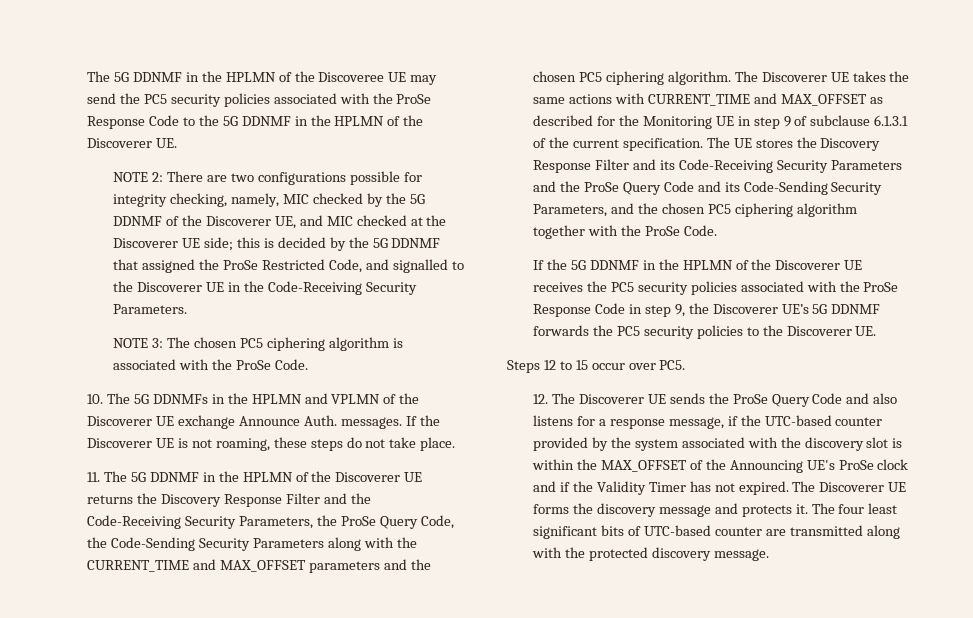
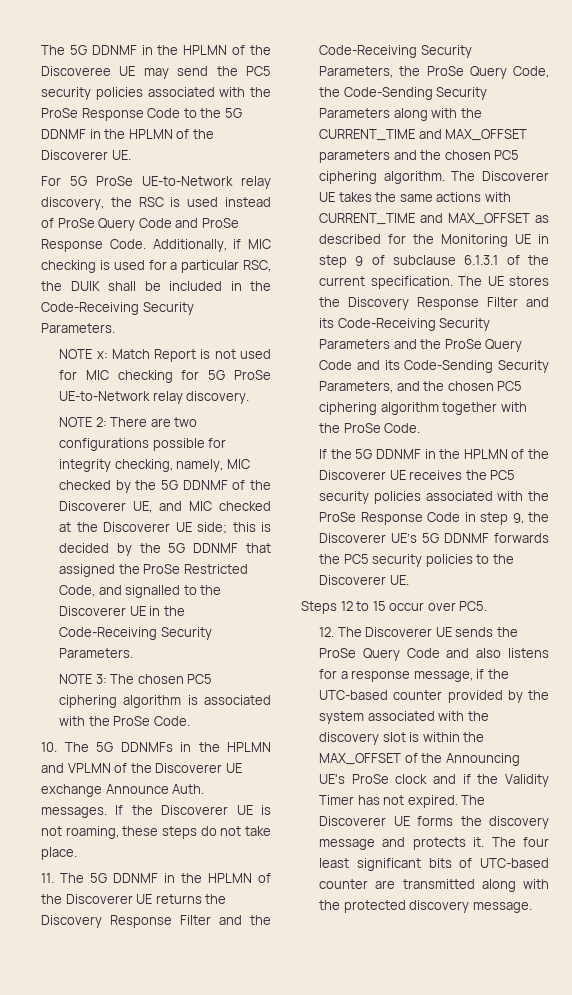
+ For 5G ProSe UE-to-Network relay discovery, the RSC is used instead of ProSe Query Code and ProSe Response Code. Additionally, if MIC checking is used for a particular RSC, the DUIK shall be included in the Code-Receiving Security Parameters.
+ NOTE x: Match Report is not used for MIC checking for 5G ProSe UE-to-Network relay discovery.

